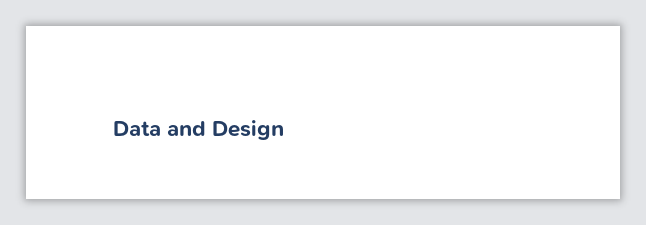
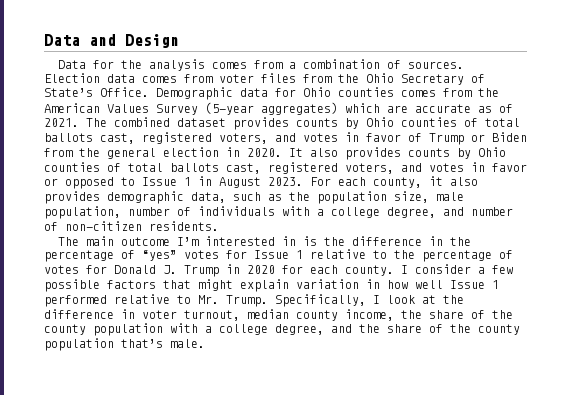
+ Data for the analysis comes from a combination of sources. Election data comes from voter files from the Ohio Secretary of State’s Office. Demographic data for Ohio counties comes from the American Values Survey (5-year aggregates) which are accurate as of 2021. The combined dataset provides counts by Ohio counties of total ballots cast, registered voters, and votes in favor of Trump or Biden from the general election in 2020. It also provides counts by Ohio counties of total ballots cast, registered voters, and votes in favor or opposed to Issue 1 in August 2023. For each county, it also provides demographic data, such as the population size, male population, number of individuals with a college degree, and number of non-citizen residents.
+ The main outcome I’m interested in is the difference in the percentage of “yes” votes for Issue 1 relative to the percentage of votes for Donald J. Trump in 2020 for each county. I consider a few possible factors that might explain variation in how well Issue 1 performed relative to Mr. Trump. Specifically, I look at the difference in voter turnout, median county income, the share of the county population with a college degree, and the share of the county population that’s male.

